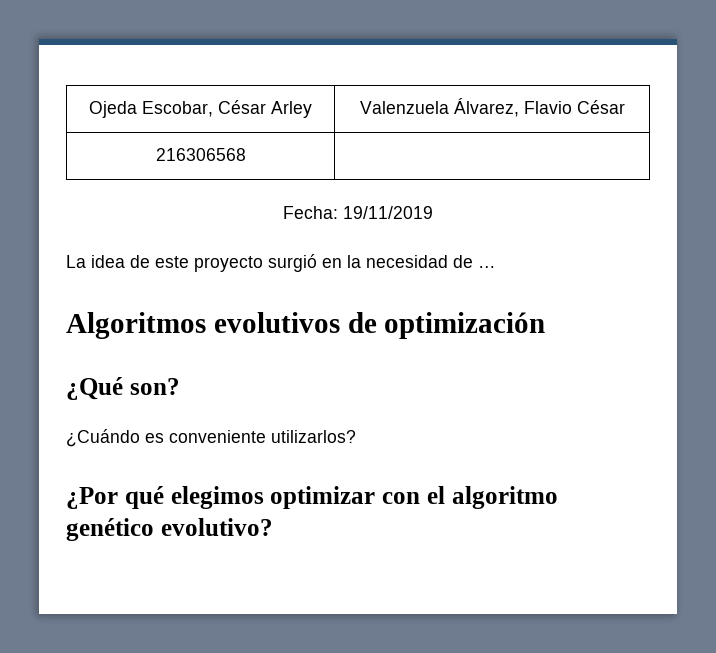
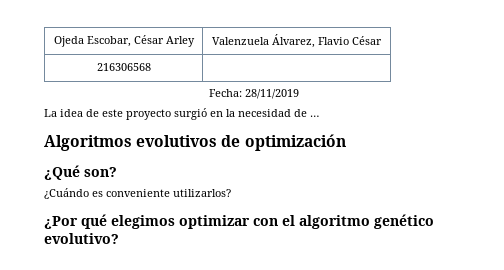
- Fecha: 19/11/2019
+ Fecha: 28/11/2019

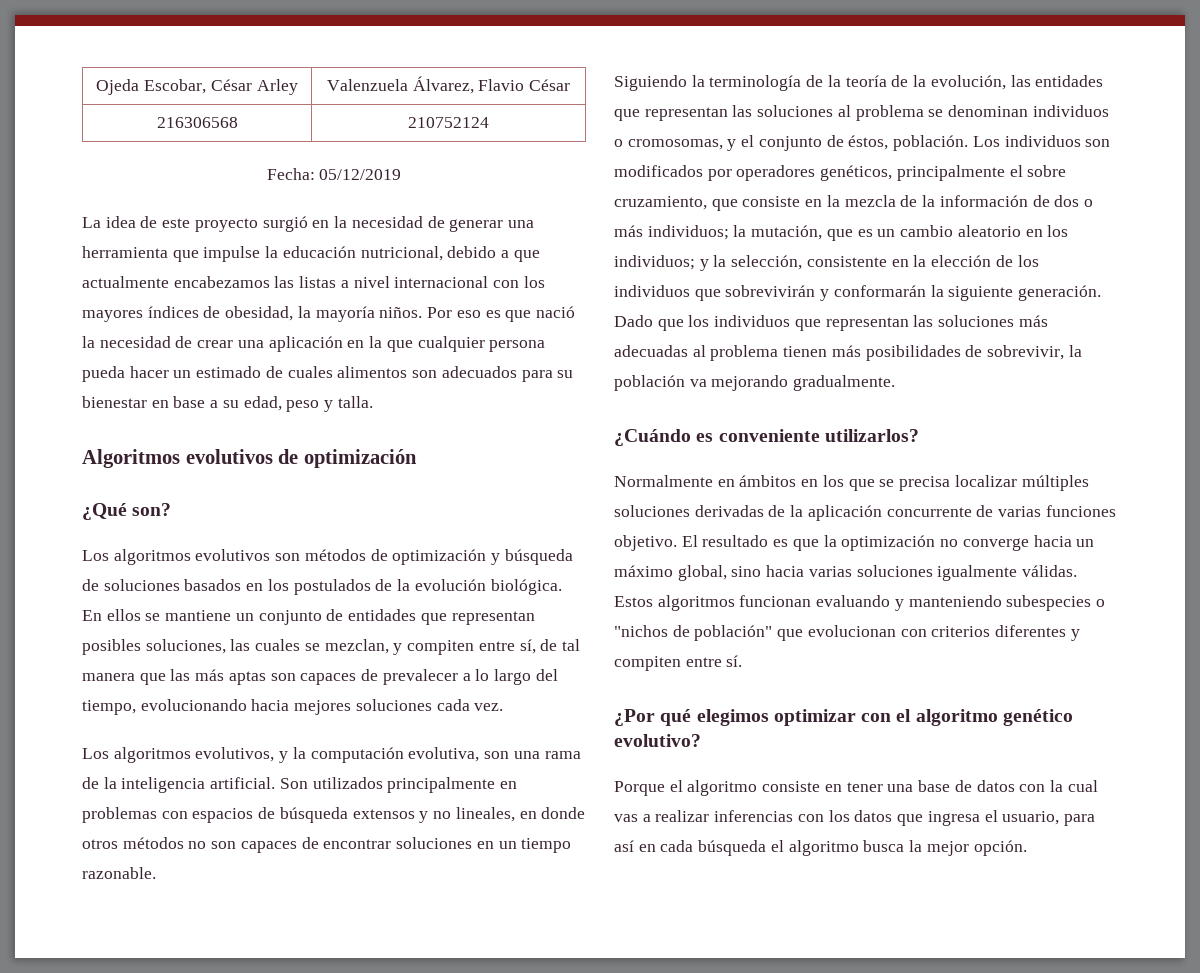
- 216306568 |
+ 216306568 | 210752124
- Fecha: 28/11/2019
+ Fecha: 05/12/2019
- La idea de este proyecto surgió en la necesidad de …
+ La idea de este proyecto surgió en la necesidad de generar una herramienta que impulse la educación nutricional, debido a que actualmente encabezamos las listas a nivel internacional con los mayores índices de obesidad, la mayoría niños. Por eso es que nació la necesidad de crear una aplicación en la que cualquier persona pueda hacer un estimado de cuales alimentos son adecuados para su bienestar en base a su edad, peso y talla.
+ Los algoritmos evolutivos son métodos de optimización y búsqueda de soluciones basados en los postulados de la evolución biológica. En ellos se mantiene un conjunto de entidades que representan posibles soluciones, las cuales se mezclan, y compiten entre sí, de tal manera que las más aptas son capaces de prevalecer a lo largo del tiempo, evolucionando hacia mejores soluciones cada vez.
+ Los algoritmos evolutivos, y la computación evolutiva, son una rama de la inteligencia artificial. Son utilizados principalmente en problemas con espacios de búsqueda extensos y no lineales, en donde otros métodos no son capaces de encontrar soluciones en un tiempo razonable.
+ Siguiendo la terminología de la teoría de la evolución, las entidades que representan las soluciones al problema se denominan individuos o cromosomas, y el conjunto de éstos, población. Los individuos son modificados por operadores genéticos, principalmente el sobre cruzamiento, que consiste en la mezcla de la información de dos o más individuos; la mutación, que es un cambio aleatorio en los individuos; y la selección, consistente en la elección de los individuos que sobrevivirán y conformarán la siguiente generación. Dado que los individuos que representan las soluciones más adecuadas al problema tienen más posibilidades de sobrevivir, la población va mejorando gradualmente.
  ¿Cuándo es conveniente utilizarlos?
+ Normalmente en ámbitos en los que se precisa localizar múltiples soluciones derivadas de la aplicación concurrente de varias funciones objetivo. El resultado es que la optimización no converge hacia un máximo global, sino hacia varias soluciones igualmente válidas. Estos algoritmos funcionan evaluando y manteniendo subespecies o "nichos de población" que evolucionan con criterios diferentes y compiten entre sí.
+ Porque el algoritmo consiste en tener una base de datos con la cual vas a realizar inferencias con los datos que ingresa el usuario, para así en cada búsqueda el algoritmo busca la mejor opción.

